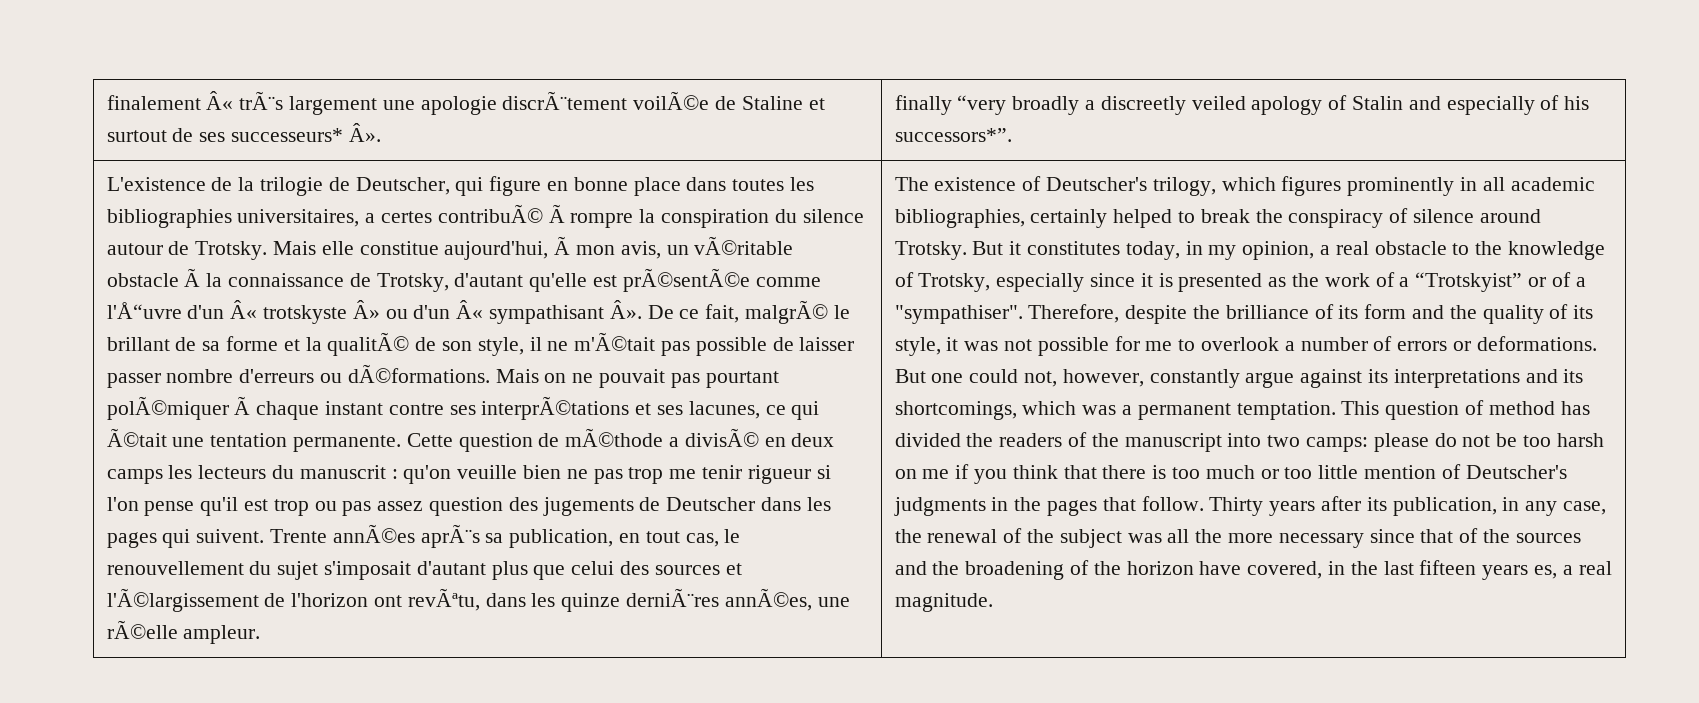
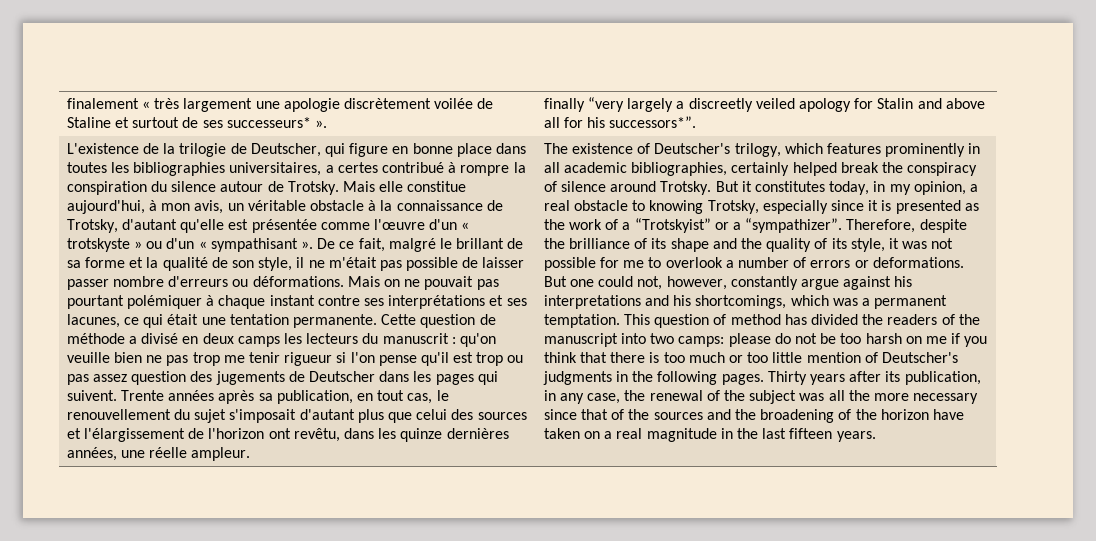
- finalement Â« trÃ¨s largement une apologie discrÃ¨tement voilÃ©e de Staline et surtout de ses successeurs* Â». | finally “very broadly a discreetly veiled apology of Stalin and especially of his successors*”.
+ finalement « très largement une apologie discrètement voilée de Staline et surtout de ses successeurs* ». | finally “very largely a discreetly veiled apology for Stalin and above all for his successors*”.
- L'existence de la trilogie de Deutscher, qui figure en bonne place dans toutes les bibliographies universitaires, a certes contribuÃ© Ã rompre la conspiration du silence autour de Trotsky.
+ L'existence de la trilogie de Deutscher, qui figure en bonne place dans toutes les bibliographies universitaires, a certes contribué à rompre la conspiration du silence autour de Trotsky.
- Mais elle constitue aujourd'hui, Ã mon avis, un vÃ©ritable obstacle Ã la connaissance de Trotsky, d'autant qu'elle est prÃ©sentÃ©e comme l'Å“uvre d'un Â« trotskyste Â» ou d'un Â« sympathisant Â». De ce fait, malgrÃ© le brillant de sa forme et la qualitÃ© de son style, il ne m'Ã©tait pas possible de laisser passer nombre d'erreurs ou dÃ©formations.
+ Mais elle constitue aujourd'hui, à mon avis, un véritable obstacle à la connaissance de Trotsky, d'autant qu'elle est présentée comme l'œuvre d'un « trotskyste » ou d'un « sympathisant ». De ce fait, malgré le brillant de sa forme et la qualité de son style, il ne m'était pas possible de laisser passer nombre d'erreurs ou déformations.
- Mais on ne pouvait pas pourtant polÃ©miquer Ã chaque instant contre ses interprÃ©tations et ses lacunes, ce qui Ã©tait une tentation permanente.
+ Mais on ne pouvait pas pourtant polémiquer à chaque instant contre ses interprétations et ses lacunes, ce qui était une tentation permanente.
- Cette question de mÃ©thode a divisÃ© en deux camps les lecteurs du manuscrit : qu'on veuille bien ne pas trop me tenir rigueur si l'on pense qu'il est trop ou pas assez question des jugements de Deutscher dans les pages qui suivent.
+ Cette question de méthode a divisé en deux camps les lecteurs du manuscrit : qu'on veuille bien ne pas trop me tenir rigueur si l'on pense qu'il est trop ou pas assez question des jugements de Deutscher dans les pages qui suivent.
- Trente annÃ©es aprÃ¨s sa publication, en tout cas, le renouvellement du sujet s'imposait d'autant plus que celui des sources et l'Ã©largissement de l'horizon ont revÃªtu, dans les quinze derniÃ¨res annÃ©es, une rÃ©elle ampleur.
+ Trente années après sa publication, en tout cas, le renouvellement du sujet s'imposait d'autant plus que celui des sources et l'élargissement de l'horizon ont revêtu, dans les quinze dernières années, une réelle ampleur.
- The existence of Deutscher's trilogy, which figures prominently in all academic bibliographies, certainly helped to break the conspiracy of silence around Trotsky.
+ The existence of Deutscher's trilogy, which features prominently in all academic bibliographies, certainly helped break the conspiracy of silence around Trotsky.
- But it constitutes today, in my opinion, a real obstacle to the knowledge of Trotsky, especially since it is presented as the work of a “Trotskyist” or of a "sympathiser".
+ But it constitutes today, in my opinion, a real obstacle to knowing Trotsky, especially since it is presented as the work of a “Trotskyist” or a “sympathizer”.
- Therefore, despite the brilliance of its form and the quality of its style, it was not possible for me to overlook a number of errors or deformations.
+ Therefore, despite the brilliance of its shape and the quality of its style, it was not possible for me to overlook a number of errors or deformations.
- But one could not, however, constantly argue against its interpretations and its shortcomings, which was a permanent temptation.
+ But one could not, however, constantly argue against his interpretations and his shortcomings, which was a permanent temptation.
- This question of method has divided the readers of the manuscript into two camps: please do not be too harsh on me if you think that there is too much or too little mention of Deutscher's judgments in the pages that follow.
+ This question of method has divided the readers of the manuscript into two camps: please do not be too harsh on me if you think that there is too much or too little mention of Deutscher's judgments in the following pages.
- Thirty years after its publication, in any case, the renewal of the subject was all the more necessary since that of the sources and the broadening of the horizon have covered, in the last fifteen years es, a real magnitude.
+ Thirty years after its publication, in any case, the renewal of the subject was all the more necessary since that of the sources and the broadening of the horizon have taken on a real magnitude in the last fifteen years.

